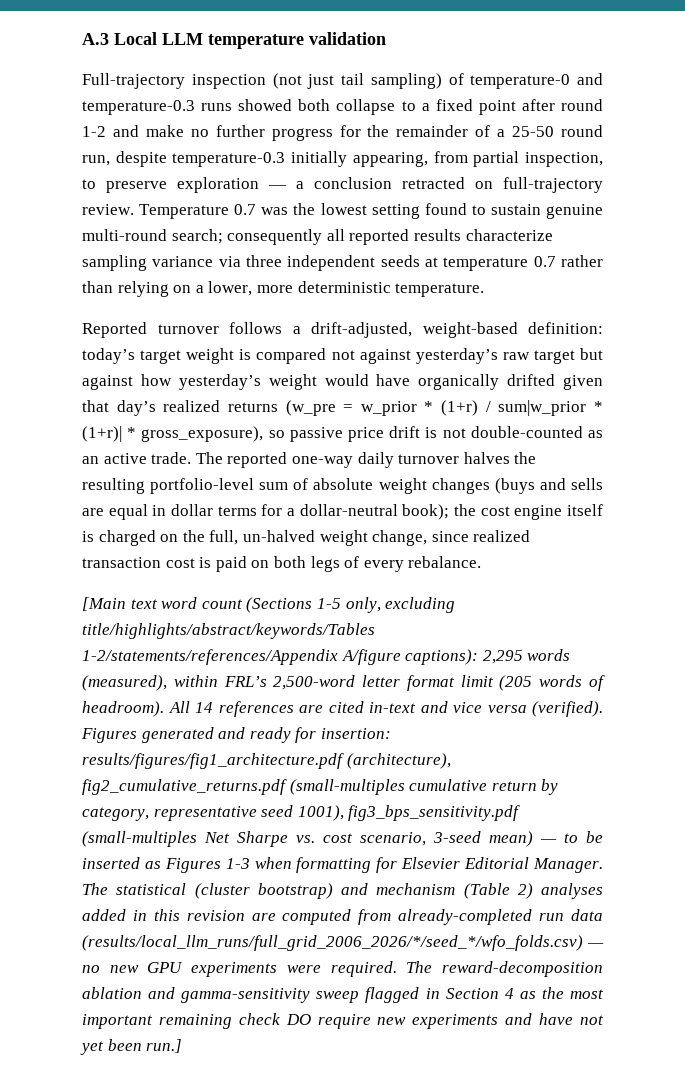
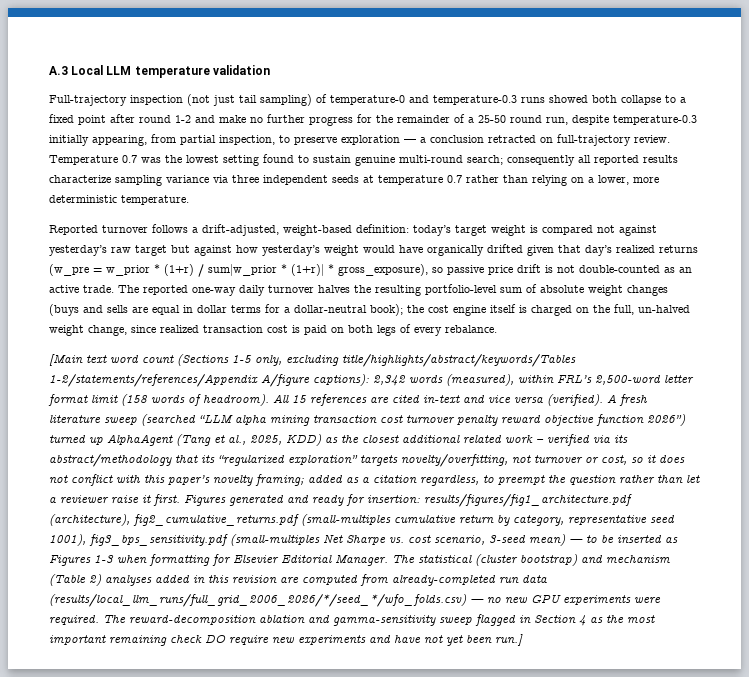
- [Main text word count (Sections 1-5 only, excluding title/highlights/abstract/keywords/Tables 1-2/statements/references/Appendix A/figure captions): 2,295 words (measured), within FRL’s 2,500-word letter format limit (205 words of headroom).
+ [Main text word count (Sections 1-5 only, excluding title/highlights/abstract/keywords/Tables 1-2/statements/references/Appendix A/figure captions): 2,342 words (measured), within FRL’s 2,500-word letter format limit (158 words of headroom).
- All 14 references are cited in-text and vice versa (verified).
+ All 15 references are cited in-text and vice versa (verified).
+ A fresh literature sweep (searched “LLM alpha mining transaction cost turnover penalty reward objective function 2026”) turned up AlphaAgent (Tang et al., 2025, KDD) as the closest additional related work – verified via its abstract/methodology that its “regularized exploration” targets novelty/overfitting, not turnover or cost, so it does not conflict with this paper’s novelty framing; added as a citation regardless, to preempt the question rather than let a reviewer raise it first.

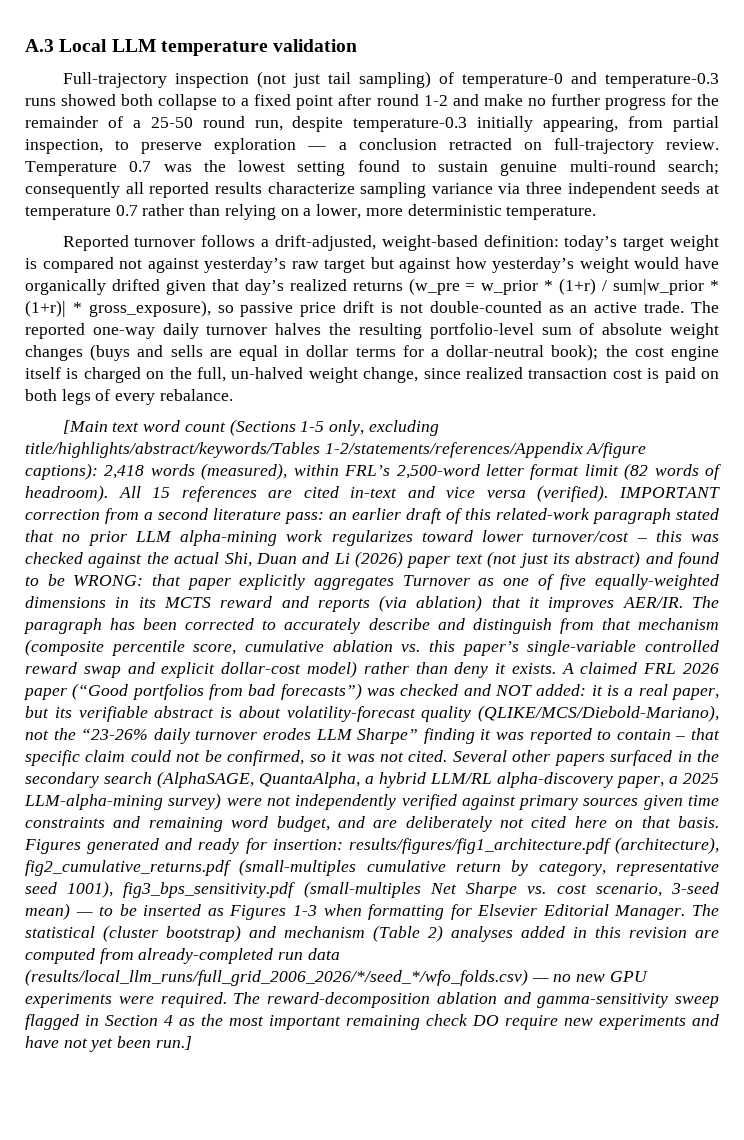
- [Main text word count (Sections 1-5 only, excluding title/highlights/abstract/keywords/Tables 1-2/statements/references/Appendix A/figure captions): 2,342 words (measured), within FRL’s 2,500-word letter format limit (158 words of headroom).
+ [Main text word count (Sections 1-5 only, excluding title/highlights/abstract/keywords/Tables 1-2/statements/references/Appendix A/figure captions): 2,418 words (measured), within FRL’s 2,500-word letter format limit (82 words of headroom).
- A fresh literature sweep (searched “LLM alpha mining transaction cost turnover penalty reward objective function 2026”) turned up AlphaAgent (Tang et al., 2025, KDD) as the closest additional related work – verified via its abstract/methodology that its “regularized exploration” targets novelty/overfitting, not turnover or cost, so it does not conflict with this paper’s novelty framing; added as a citation regardless, to preempt the question rather than let a reviewer raise it first.
+ IMPORTANT correction from a second literature pass: an earlier draft of this related-work paragraph stated that no prior LLM alpha-mining work regularizes toward lower turnover/cost – this was checked against the actual Shi, Duan and Li (2026) paper text (not just its abstract) and found to be WRONG: that paper explicitly aggregates Turnover as one of five equally-weighted dimensions in its MCTS reward and reports (via ablation) that it improves AER/IR. The paragraph has been corrected to accurately describe and distinguish from that mechanism (composite percentile score, cumulative ablation vs. this paper’s single-variable controlled reward swap and explicit dollar-cost model) rather than deny it exists. A claimed FRL 2026 paper (“Good portfolios from bad forecasts”) was checked and NOT added: it is a real paper, but its verifiable abstract is about volatility-forecast quality (QLIKE/MCS/Diebold-Mariano), not the “23-26% daily turnover erodes LLM Sharpe” finding it was reported to contain – that specific claim could not be confirmed, so it was not cited. Several other papers surfaced in the secondary search (AlphaSAGE, QuantaAlpha, a hybrid LLM/RL alpha-discovery paper, a 2025 LLM-alpha-mining survey) were not independently verified against primary sources given time constraints and remaining word budget, and are deliberately not cited here on that basis.

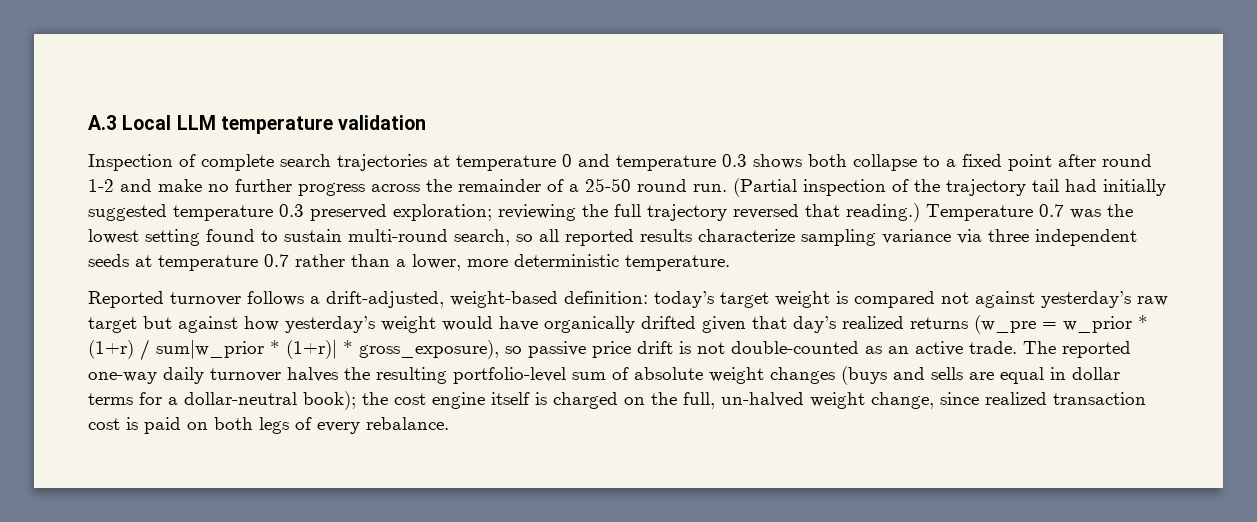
- Full-trajectory inspection (not just tail sampling) of temperature-0 and temperature-0.3 runs showed both collapse to a fixed point after round 1-2 and make no further progress for the remainder of a 25-50 round run, despite temperature-0.3 initially appearing, from partial inspection, to preserve exploration — a conclusion retracted on full-trajectory review.
+ Inspection of complete search trajectories at temperature 0 and temperature 0.3 shows both collapse to a fixed point after round 1-2 and make no further progress across the remainder of a 25-50 round run. (Partial inspection of the trajectory tail had initially suggested temperature 0.3 preserved exploration; reviewing the full trajectory reversed that reading.)
- Temperature 0.7 was the lowest setting found to sustain genuine multi-round search; consequently all reported results characterize sampling variance via three independent seeds at temperature 0.7 rather than relying on a lower, more deterministic temperature.
+ Temperature 0.7 was the lowest setting found to sustain multi-round search, so all reported results characterize sampling variance via three independent seeds at temperature 0.7 rather than a lower, more deterministic temperature.
- [Main text word count (Sections 1-5 only, excluding title/highlights/abstract/keywords/Tables 1-2/statements/references/Appendix A/figure captions): 2,418 words (measured), within FRL’s 2,500-word letter format limit (82 words of headroom). All 15 references are cited in-text and vice versa (verified). IMPORTANT correction from a second literature pass: an earlier draft of this related-work paragraph stated that no prior LLM alpha-mining work regularizes toward lower turnover/cost – this was checked against the actual Shi, Duan and Li (2026) paper text (not just its abstract) and found to be WRONG: that paper explicitly aggregates Turnover as one of five equally-weighted dimensions in its MCTS reward and reports (via ablation) that it improves AER/IR. The paragraph has been corrected to accurately describe and distinguish from that mechanism (composite percentile score, cumulative ablation vs. this paper’s single-variable controlled reward swap and explicit dollar-cost model) rather than deny it exists. A claimed FRL 2026 paper (“Good portfolios from bad forecasts”) was checked and NOT added: it is a real paper, but its verifiable abstract is about volatility-forecast quality (QLIKE/MCS/Diebold-Mariano), not the “23-26% daily turnover erodes LLM Sharpe” finding it was reported to contain – that specific claim could not be confirmed, so it was not cited. Several other papers surfaced in the secondary search (AlphaSAGE, QuantaAlpha, a hybrid LLM/RL alpha-discovery paper, a 2025 LLM-alpha-mining survey) were not independently verified against primary sources given time constraints and remaining word budget, and are deliberately not cited here on that basis. Figures generated and ready for insertion: results/figures/fig1_architecture.pdf (architecture), fig2_cumulative_returns.pdf (small-multiples cumulative return by category, representative seed 1001), fig3_bps_sensitivity.pdf (small-multiples Net Sharpe vs. cost scenario, 3-seed mean) — to be inserted as Figures 1-3 when formatting for Elsevier Editorial Manager. The statistical (cluster bootstrap) and mechanism (Table 2) analyses added in this revision are computed from already-completed run data (results/local_llm_runs/full_grid_2006_2026/*/seed_*/wfo_folds.csv) — no new GPU experiments were required. The reward-decomposition ablation and gamma-sensitivity sweep flagged in Section 4 as the most important remaining check DO require new experiments and have not yet been run.]

